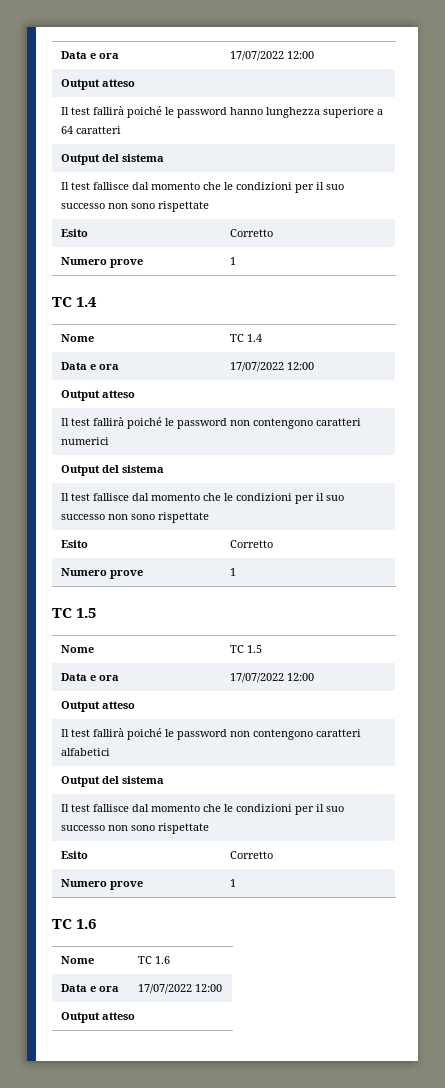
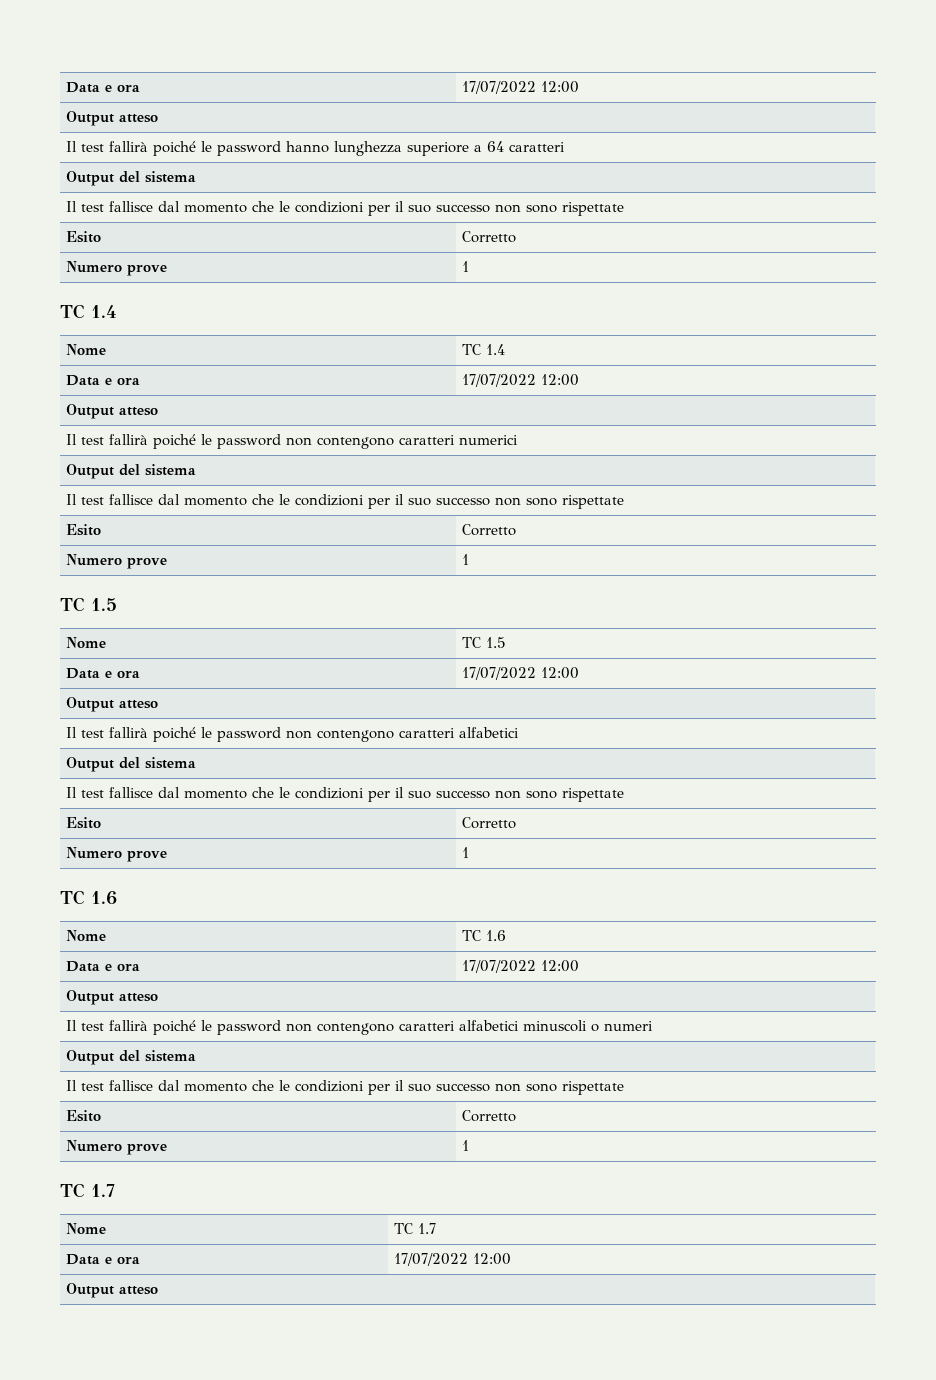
+ Il test fallirà poiché le password non contengono caratteri alfabetici minuscoli o numeri
+ Output del sistema
+ Il test fallisce dal momento che le condizioni per il suo successo non sono rispettate
+ Esito | Corretto
+ Numero prove | 1
+ TC 1.7
+ Nome | TC 1.7
+ Data e ora | 17/07/2022 12:00
+ Output atteso

